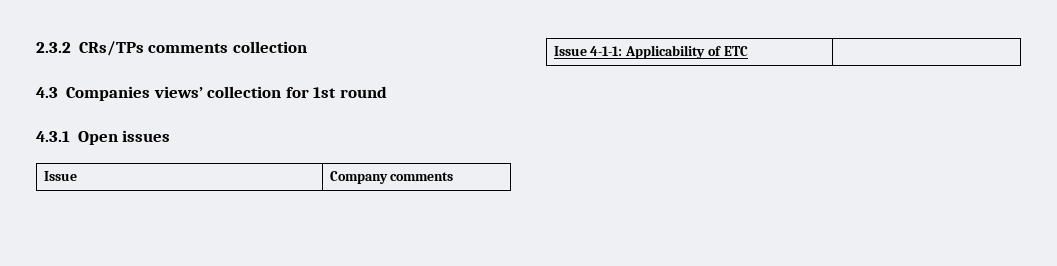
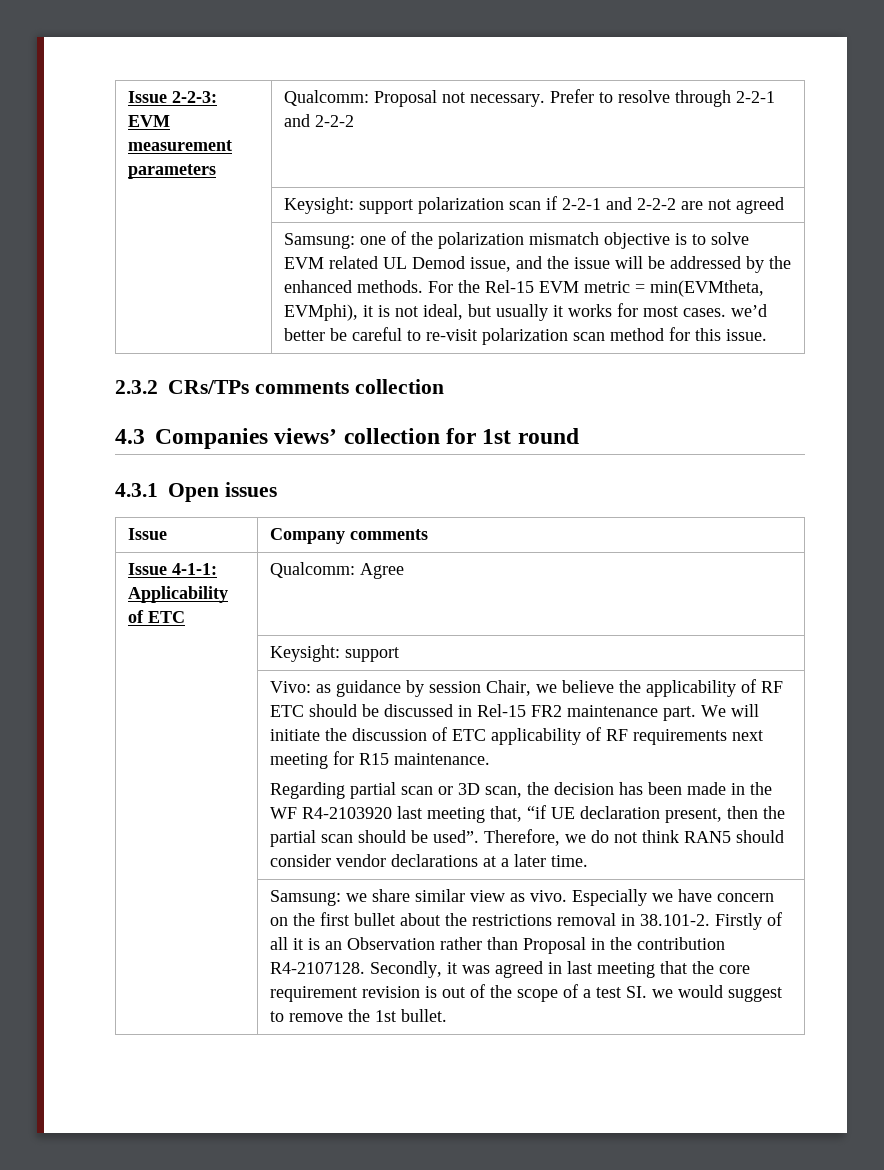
+ Issue 2-2-3: EVM measurement parameters | Qualcomm: Proposal not necessary. Prefer to resolve through 2-2-1 and 2-2-2
+ | Keysight: support polarization scan if 2-2-1 and 2-2-2 are not agreed
+ | Samsung: one of the polarization mismatch objective is to solve EVM related UL Demod issue, and the issue will be addressed by the enhanced methods. For the Rel-15 EVM metric = min(EVMtheta, EVMphi), it is not ideal, but usually it works for most cases. we’d better be careful to re-visit polarization scan method for this issue.
- Issue 4-1-1: Applicability of ETC |
+ Issue 4-1-1: Applicability of ETC | Qualcomm: Agree
+ | Keysight: support
+ | Vivo: as guidance by session Chair, we believe the applicability of RF ETC should be discussed in Rel-15 FR2 maintenance part. We will initiate the discussion of ETC applicability of RF requirements next meeting for R15 maintenance.
+ Regarding partial scan or 3D scan, the decision has been made in the WF R4-2103920 last meeting that, “if UE declaration present, then the partial scan should be used”. Therefore, we do not think RAN5 should consider vendor declarations at a later time.
+ | Samsung: we share similar view as vivo. Especially we have concern on the first bullet about the restrictions removal in 38.101-2. Firstly of all it is an Observation rather than Proposal in the contribution R4-2107128. Secondly, it was agreed in last meeting that the core requirement revision is out of the scope of a test SI. we would suggest to remove the 1st bullet.

